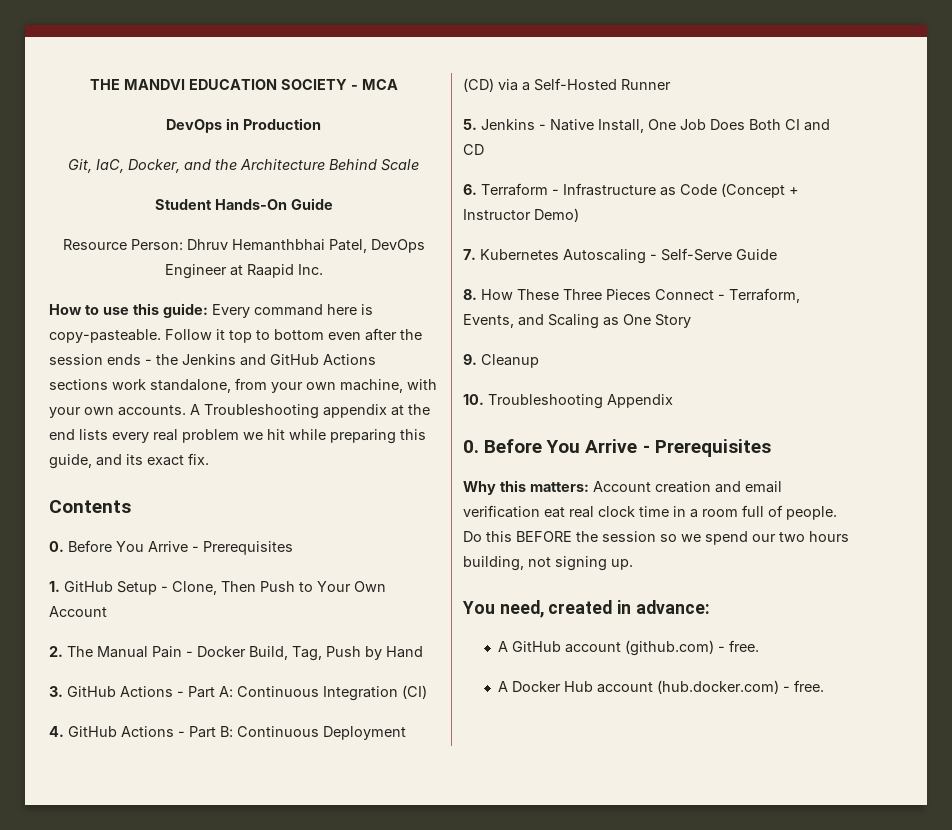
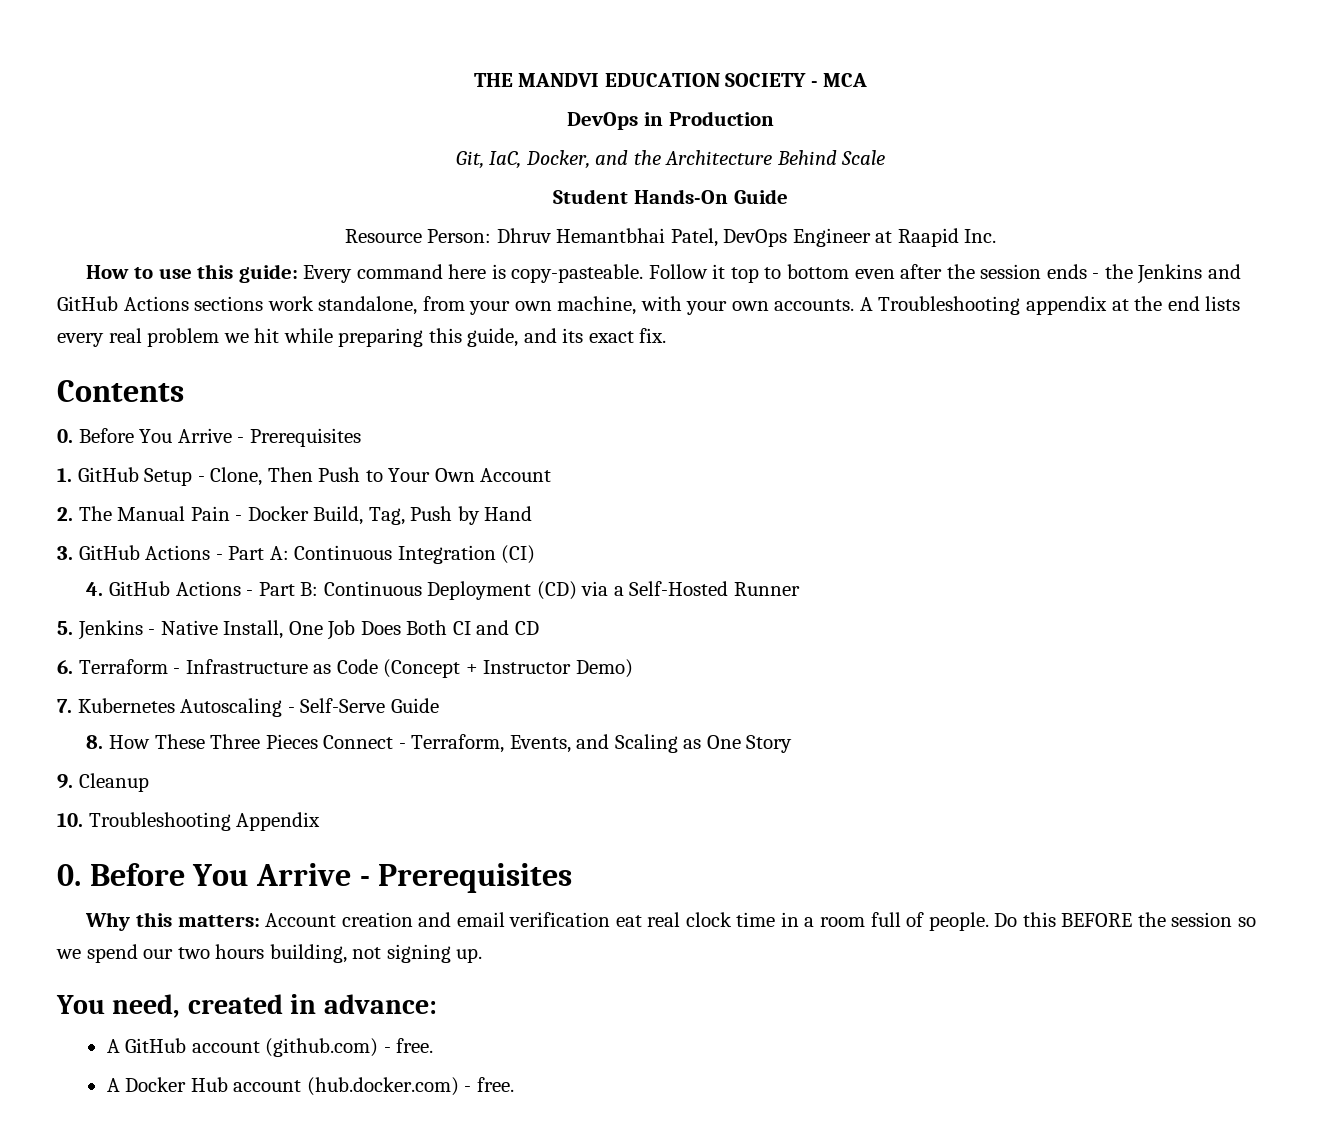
- Resource Person: Dhruv Hemanthbhai Patel, DevOps Engineer at Raapid Inc.
+ Resource Person: Dhruv Hemantbhai Patel, DevOps Engineer at Raapid Inc.

